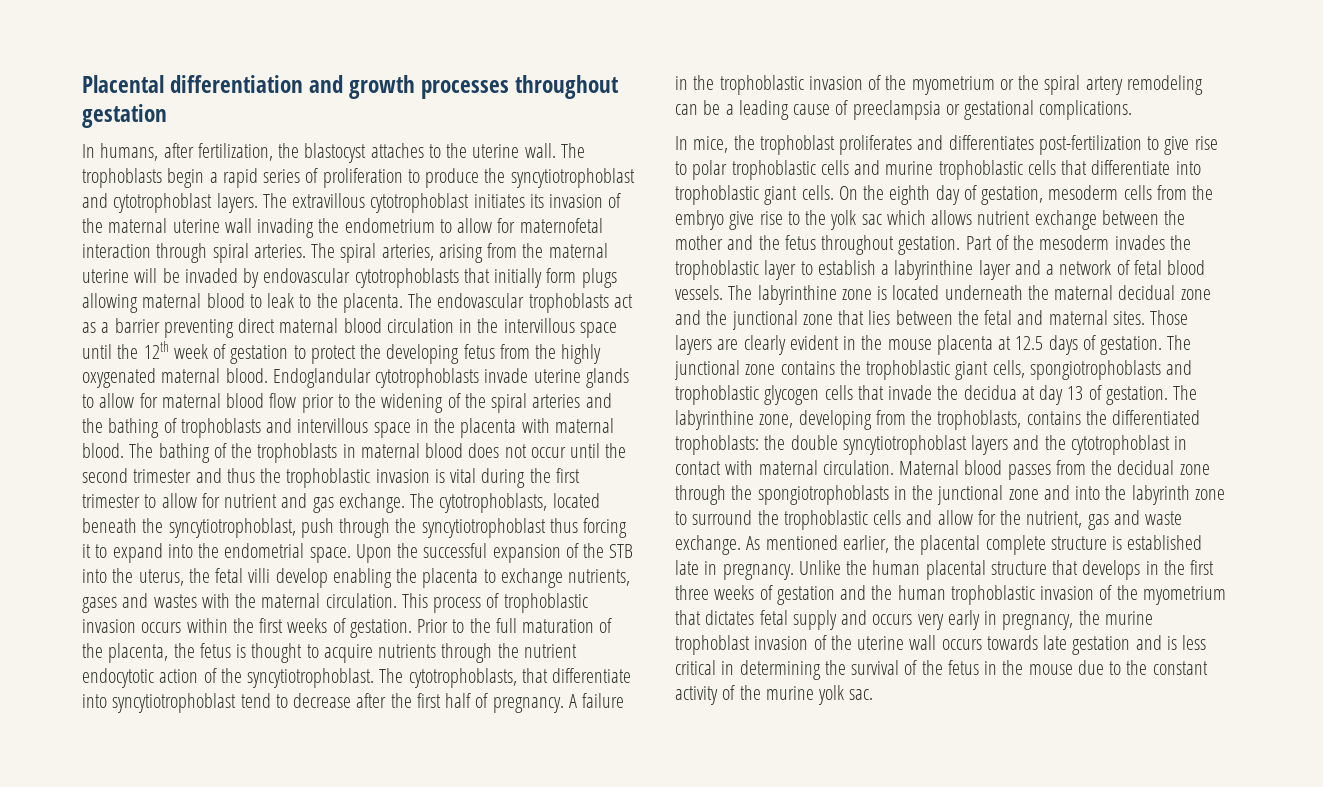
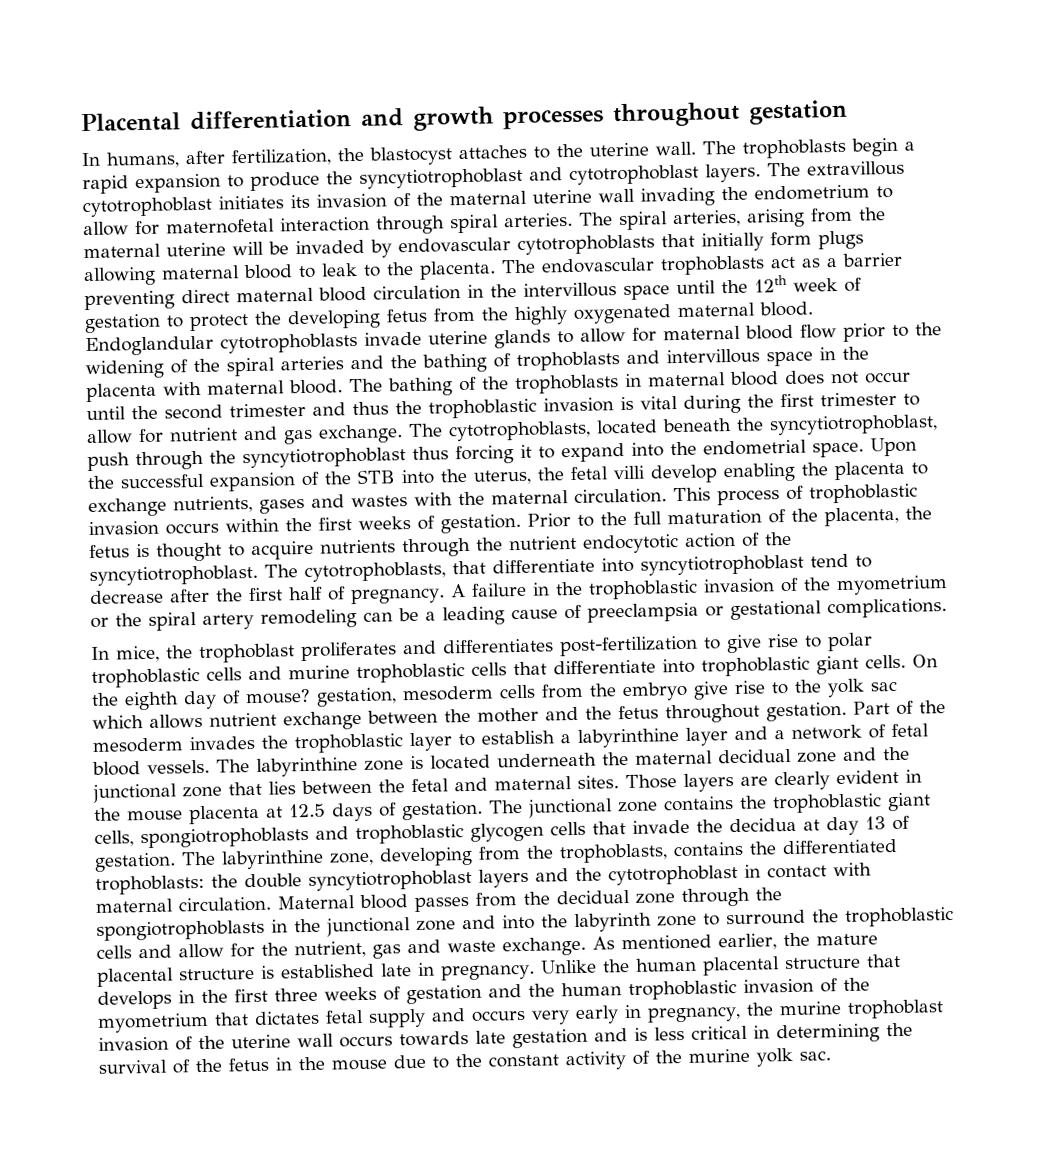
- The trophoblasts begin a rapid series of proliferation to produce the syncytiotrophoblast and cytotrophoblast layers.
+ The trophoblasts begin a rapid expansion to produce the syncytiotrophoblast and cytotrophoblast layers.
- On the eighth day of gestation, mesoderm cells from the embryo give rise to the yolk sac which allows nutrient exchange between the mother and the fetus throughout gestation.
+ On the eighth day of mouse? gestation, mesoderm cells from the embryo give rise to the yolk sac which allows nutrient exchange between the mother and the fetus throughout gestation.
- As mentioned earlier, the placental complete structure is established late in pregnancy.
+ As mentioned earlier, the mature placental structure is established late in pregnancy.

